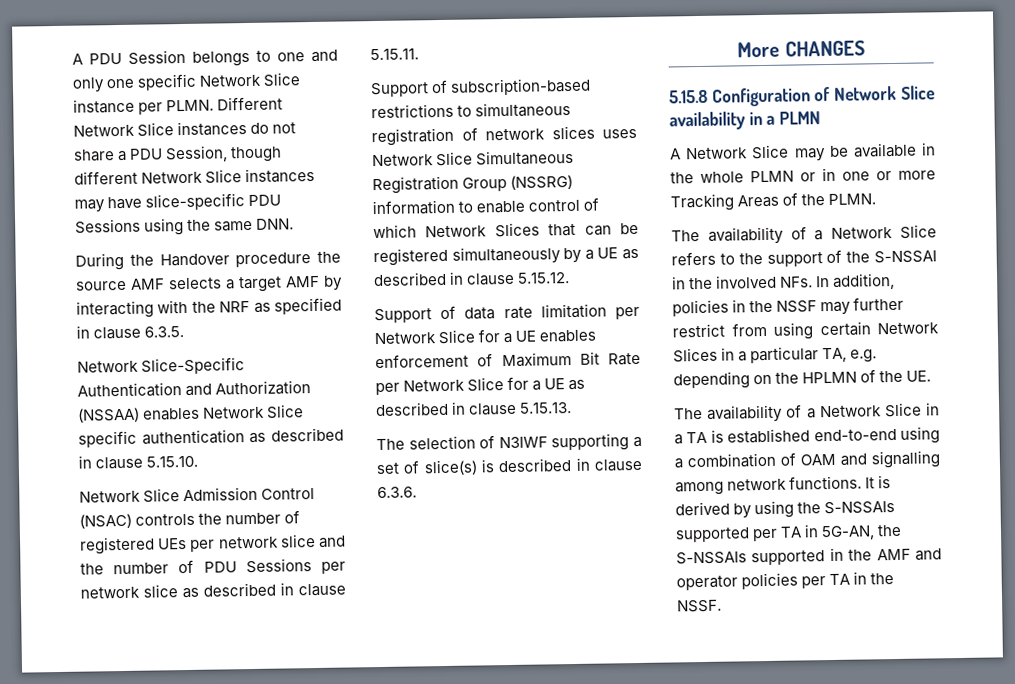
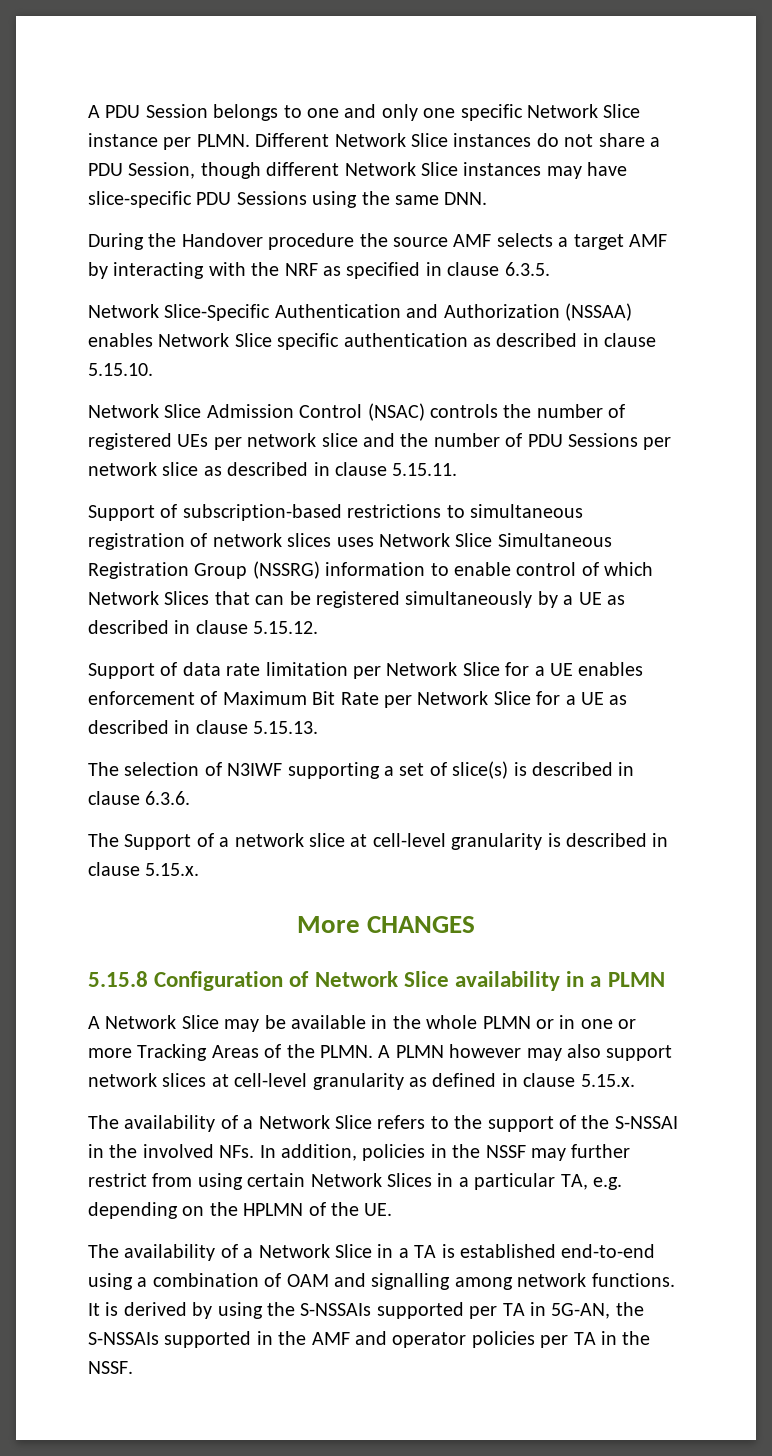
+ The Support of a network slice at cell-level granularity is described in clause 5.15.x.
+ A PLMN however may also support network slices at cell-level granularity as defined in clause 5.15.x.

